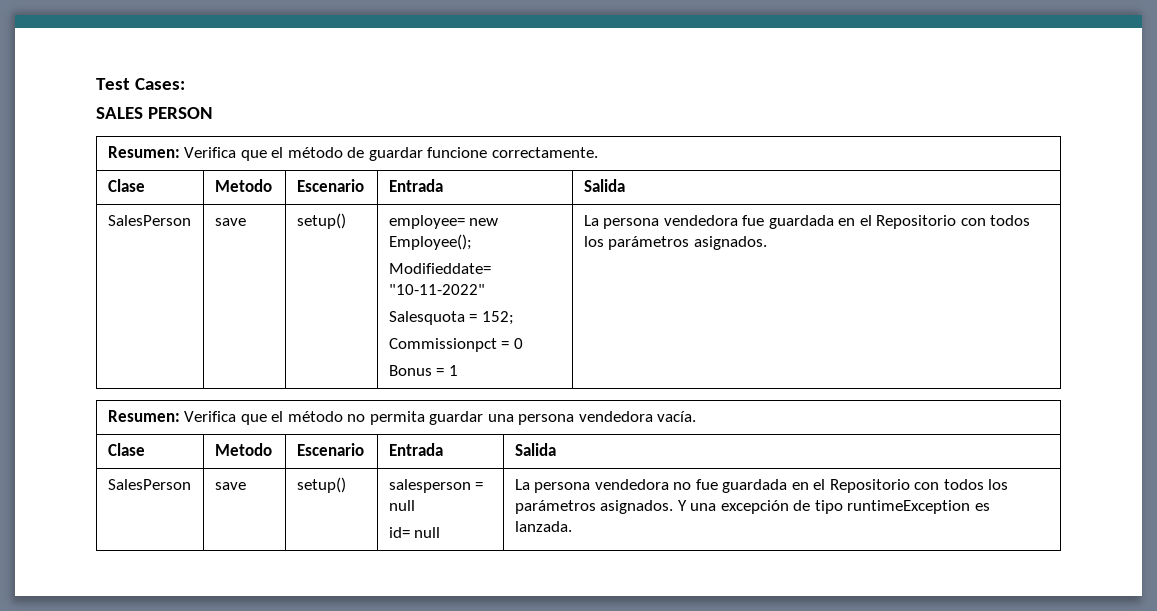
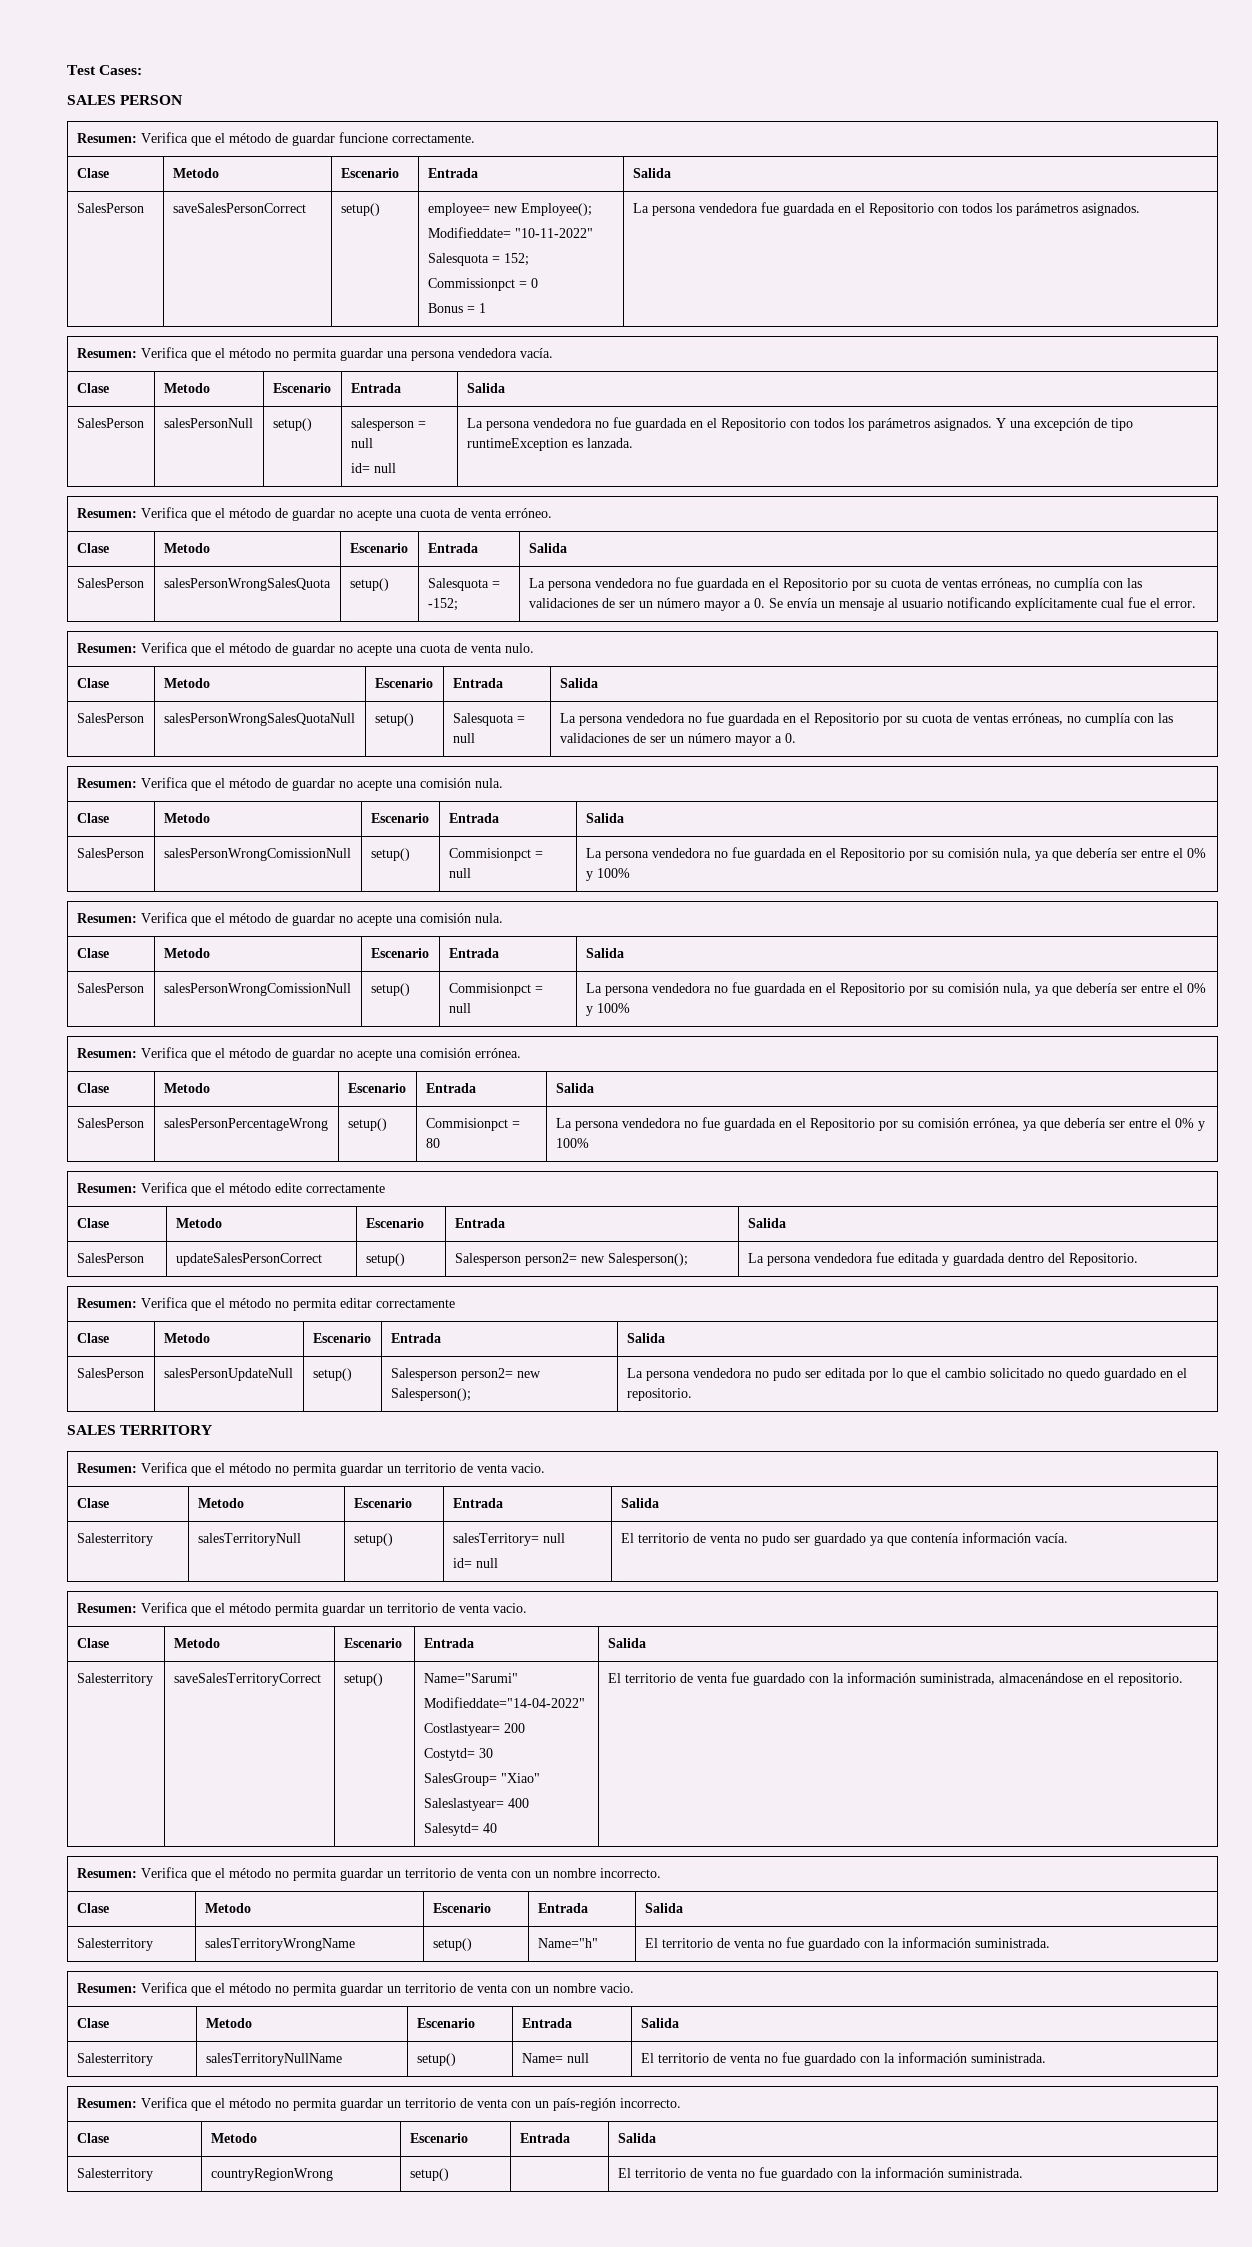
- SalesPerson | save | setup() | employee= new Employee();
+ SalesPerson | saveSalesPersonCorrect | setup() | employee= new Employee();
- SalesPerson | save | setup() | salesperson = null
+ SalesPerson | salesPersonNull | setup() | salesperson = null
+ Resumen: Verifica que el método de guardar no acepte una cuota de venta erróneo.
+ Clase | Metodo | Escenario | Entrada | Salida
+ SalesPerson | salesPersonWrongSalesQuota | setup() | Salesquota = -152; | La persona vendedora no fue guardada en el Repositorio por su cuota de ventas erróneas, no cumplía con las validaciones de ser un número mayor a 0. Se envía un mensaje al usuario notificando explícitamente cual fue el error.
+ Resumen: Verifica que el método de guardar no acepte una cuota de venta nulo.
+ Clase | Metodo | Escenario | Entrada | Salida
+ SalesPerson | salesPersonWrongSalesQuotaNull | setup() | Salesquota = null | La persona vendedora no fue guardada en el Repositorio por su cuota de ventas erróneas, no cumplía con las validaciones de ser un número mayor a 0.
+ Resumen: Verifica que el método de guardar no acepte una comisión nula.
+ Clase | Metodo | Escenario | Entrada | Salida
+ SalesPerson | salesPersonWrongComissionNull | setup() | Commisionpct = null | La persona vendedora no fue guardada en el Repositorio por su comisión nula, ya que debería ser entre el 0% y 100%
+ Resumen: Verifica que el método de guardar no acepte una comisión nula.
+ Clase | Metodo | Escenario | Entrada | Salida
+ SalesPerson | salesPersonWrongComissionNull | setup() | Commisionpct = null | La persona vendedora no fue guardada en el Repositorio por su comisión nula, ya que debería ser entre el 0% y 100%
+ Resumen: Verifica que el método de guardar no acepte una comisión errónea.
+ Clase | Metodo | Escenario | Entrada | Salida
+ SalesPerson | salesPersonPercentageWrong | setup() | Commisionpct = 80 | La persona vendedora no fue guardada en el Repositorio por su comisión errónea, ya que debería ser entre el 0% y 100%
+ Resumen: Verifica que el método edite correctamente
+ Clase | Metodo | Escenario | Entrada | Salida
+ SalesPerson | updateSalesPersonCorrect | setup() | Salesperson person2= new Salesperson(); | La persona vendedora fue editada y guardada dentro del Repositorio.
+ Resumen: Verifica que el método no permita editar correctamente
+ Clase | Metodo | Escenario | Entrada | Salida
+ SalesPerson | salesPersonUpdateNull | setup() | Salesperson person2= new Salesperson(); | La persona vendedora no pudo ser editada por lo que el cambio solicitado no quedo guardado en el repositorio.
+ SALES TERRITORY
+ Resumen: Verifica que el método no permita guardar un territorio de venta vacio.
+ Clase | Metodo | Escenario | Entrada | Salida
+ Salesterritory | salesTerritoryNull | setup() | salesTerritory= null
+ id= null | El territorio de venta no pudo ser guardado ya que contenía información vacía.
+ Resumen: Verifica que el método permita guardar un territorio de venta vacio.
+ Clase | Metodo | Escenario | Entrada | Salida
+ Salesterritory | saveSalesTerritoryCorrect | setup() | Name="Sarumi"
+ Modifieddate="14-04-2022"
+ Costlastyear= 200
+ Costytd= 30
+ SalesGroup= "Xiao"
+ Saleslastyear= 400
+ Salesytd= 40 | El territorio de venta fue guardado con la información suministrada, almacenándose en el repositorio.
+ Resumen: Verifica que el método no permita guardar un territorio de venta con un nombre incorrecto.
+ Clase | Metodo | Escenario | Entrada | Salida
+ Salesterritory | salesTerritoryWrongName | setup() | Name="h" | El territorio de venta no fue guardado con la información suministrada.
+ Resumen: Verifica que el método no permita guardar un territorio de venta con un nombre vacio.
+ Clase | Metodo | Escenario | Entrada | Salida
+ Salesterritory | salesTerritoryNullName | setup() | Name= null | El territorio de venta no fue guardado con la información suministrada.
+ Resumen: Verifica que el método no permita guardar un territorio de venta con un país-región incorrecto.
+ Clase | Metodo | Escenario | Entrada | Salida
+ Salesterritory | countryRegionWrong | setup() | | El territorio de venta no fue guardado con la información suministrada.

